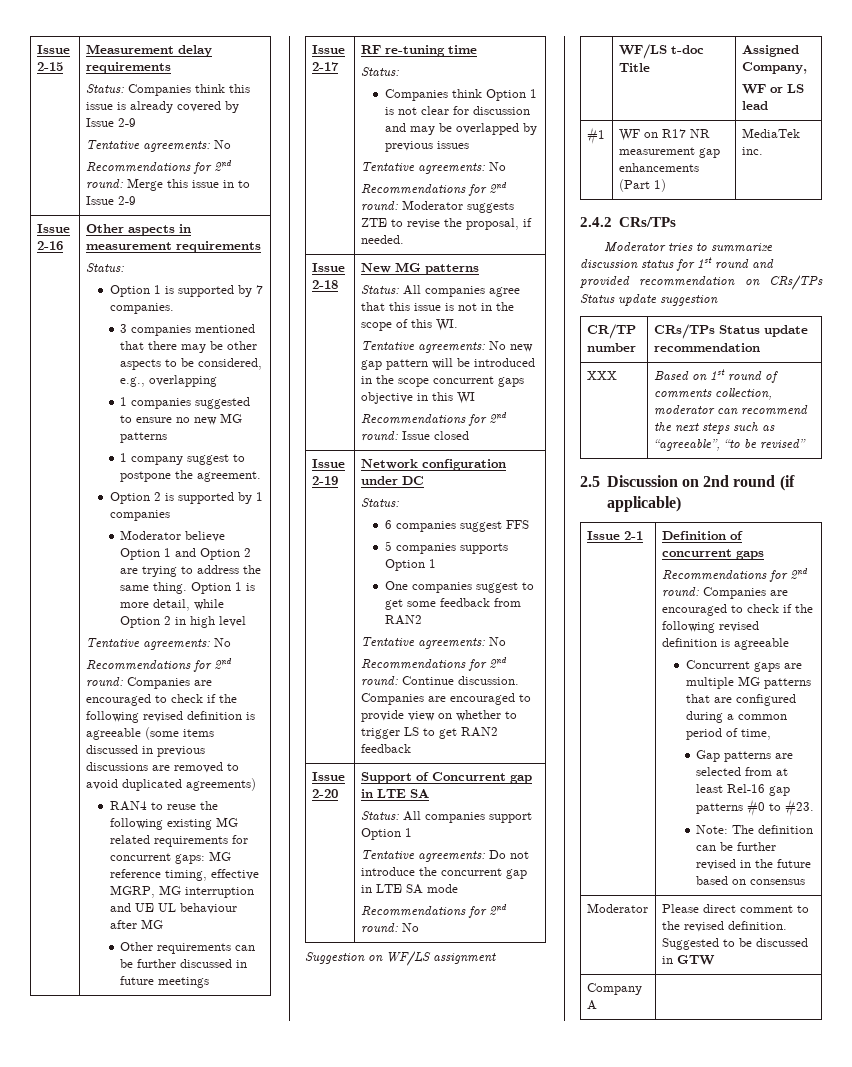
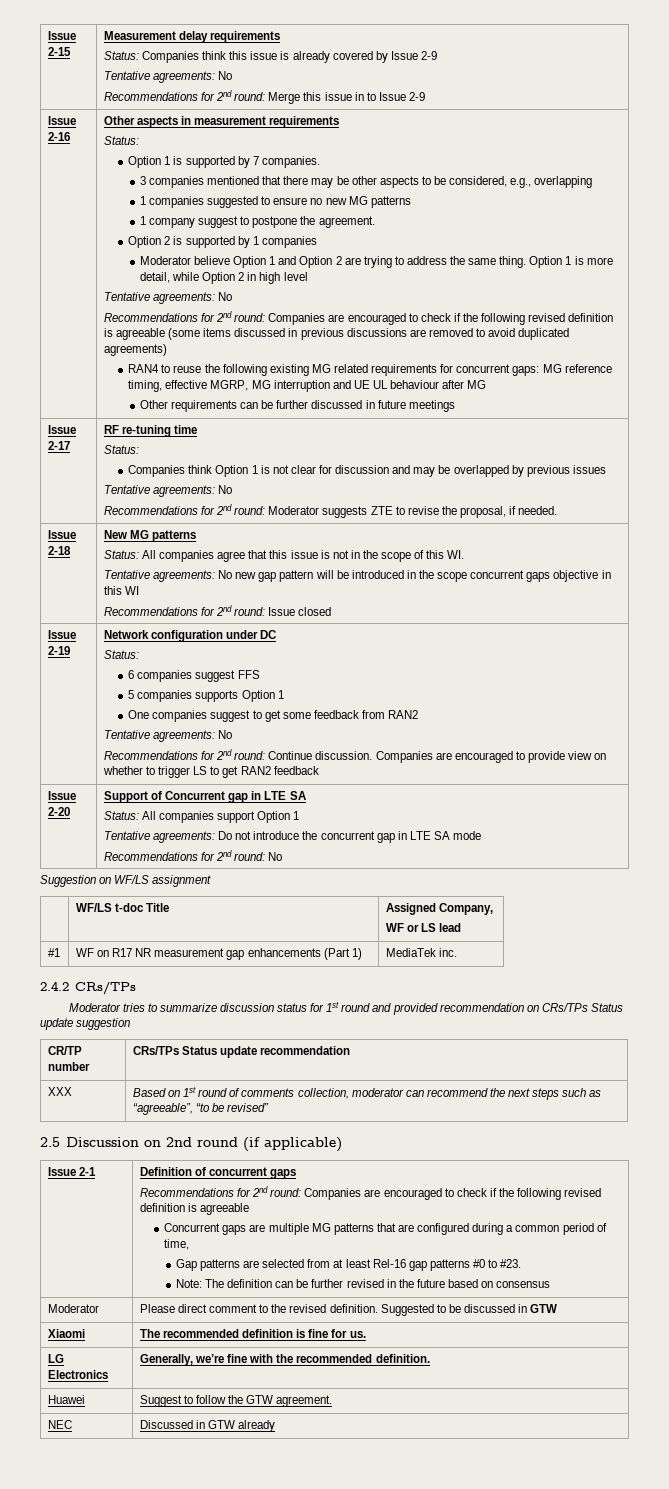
- Company A |
+ Xiaomi | The recommended definition is fine for us.
+ LG Electronics | Generally, we’re fine with the recommended definition.
+ Huawei | Suggest to follow the GTW agreement.
+ NEC | Discussed in GTW already

